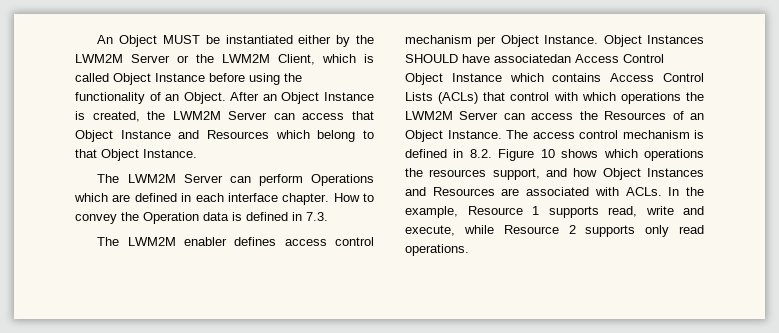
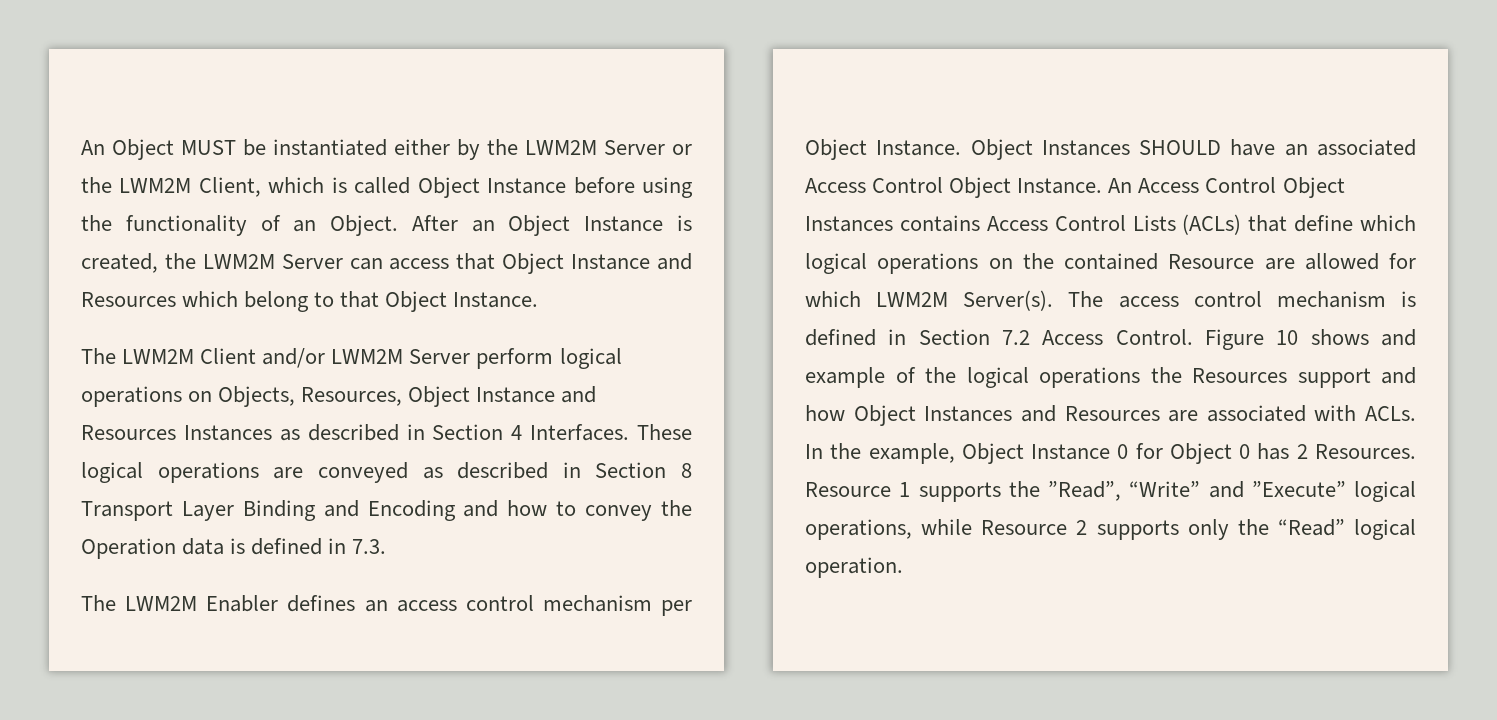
- The LWM2M Server can perform Operations which are defined in each interface chapter. How to convey the Operation data is defined in 7.3.
+ The LWM2M Client and/or LWM2M Server perform logical operations on Objects, Resources, Object Instance and Resources Instances as described in Section 4 Interfaces. These logical operations are conveyed as described in Section 8 Transport Layer Binding and Encoding and how to convey the Operation data is defined in 7.3.
- The LWM2M enabler defines access control mechanism per Object Instance.
+ The LWM2M Enabler defines an access control mechanism per Object Instance.
- Object Instances SHOULD have associatedan Access Control Object Instance which contains Access Control Lists (ACLs) that control with which operations the LWM2M Server can access the Resources of an Object Instance.
+ Object Instances SHOULD have an associated Access Control Object Instance. An Access Control Object Instances contains Access Control Lists (ACLs) that define which logical operations on the contained Resource are allowed for which LWM2M Server(s).
- The access control mechanism is defined in 8.2. Figure 10 shows which operations the resources support, and how Object Instances and Resources are associated with ACLs.
+ The access control mechanism is defined in Section 7.2 Access Control. Figure 10 shows and example of the logical operations the Resources support and how Object Instances and Resources are associated with ACLs.
- In the example, Resource 1 supports read, write and execute, while Resource 2 supports only read operations.
+ In the example, Object Instance 0 for Object 0 has 2 Resources. Resource 1 supports the ”Read”, “Write” and ”Execute” logical operations, while Resource 2 supports only the “Read” logical operation.

